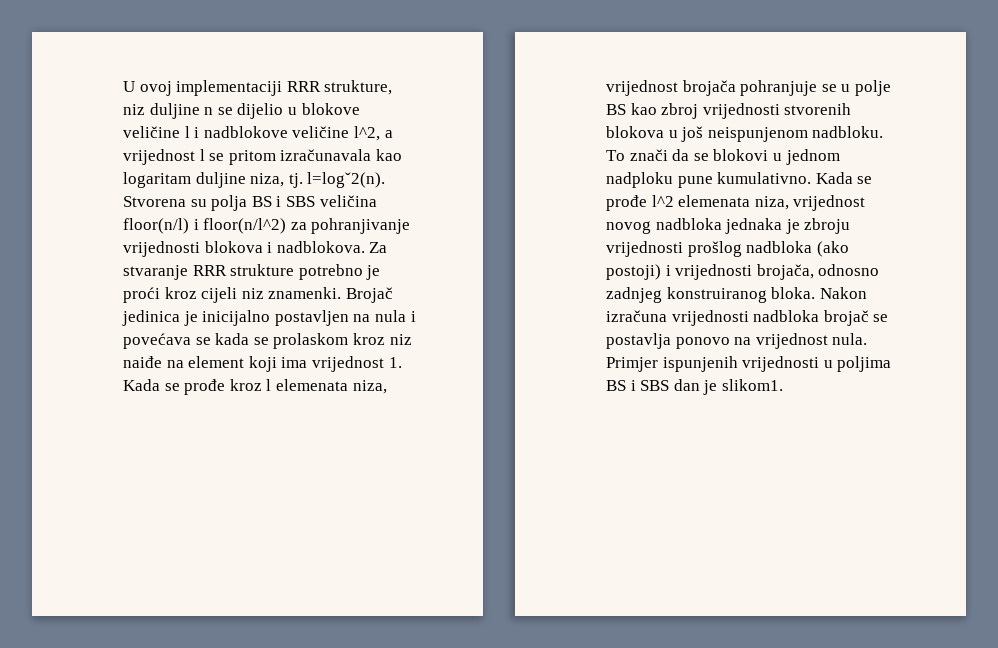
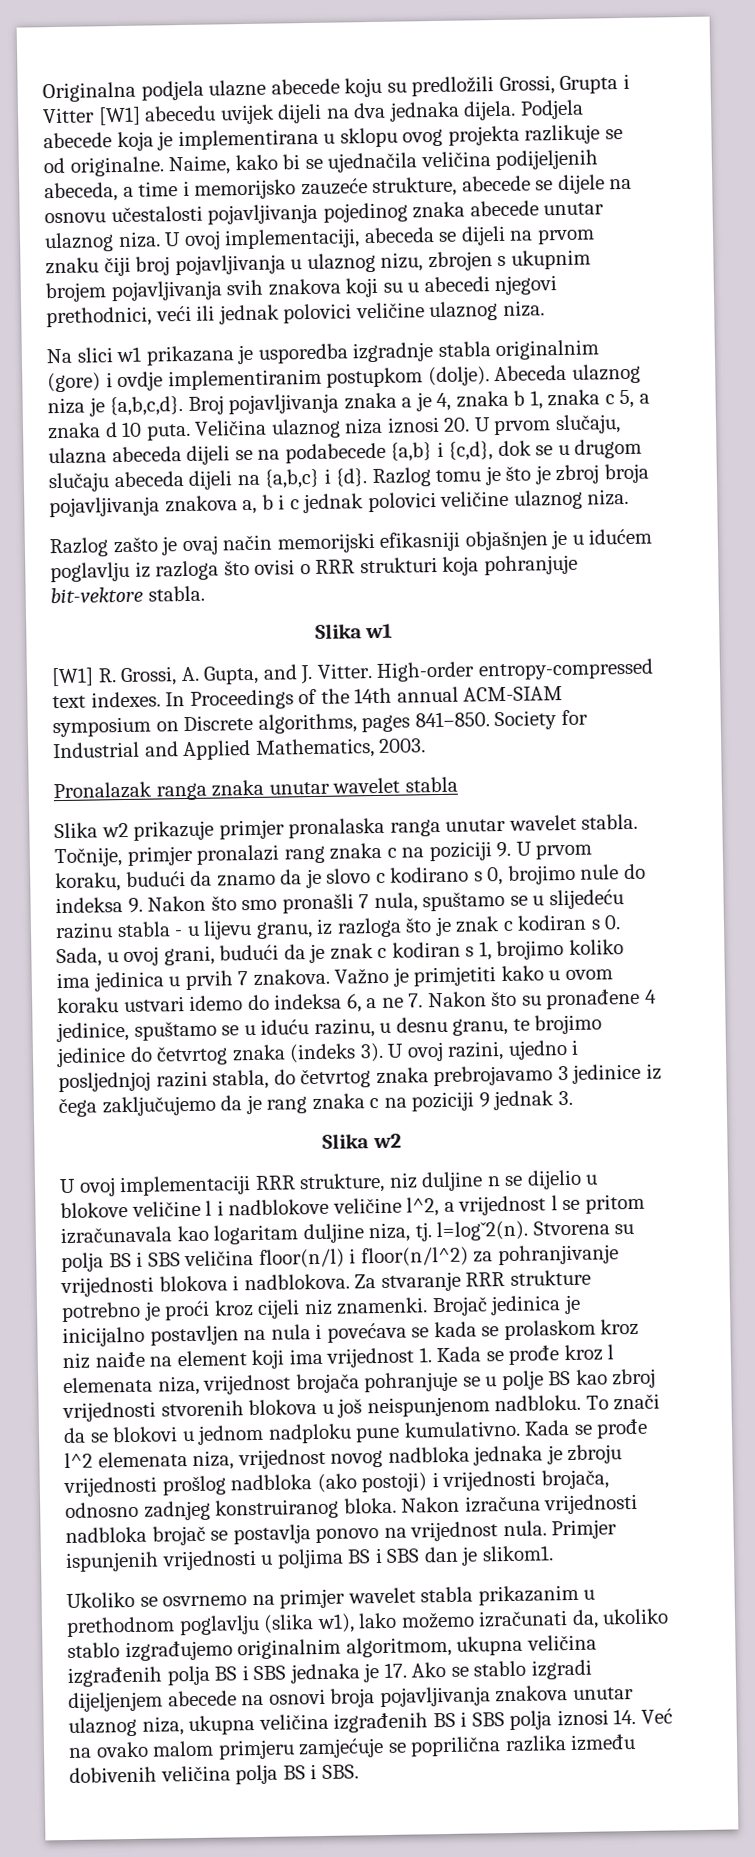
+ Originalna podjela ulazne abecede koju su predložili Grossi, Grupta i Vitter [W1] abecedu uvijek dijeli na dva jednaka dijela. Podjela abecede koja je implementirana u sklopu ovog projekta razlikuje se od originalne. Naime, kako bi se ujednačila veličina podijeljenih abeceda, a time i memorijsko zauzeće strukture, abecede se dijele na osnovu učestalosti pojavljivanja pojedinog znaka abecede unutar ulaznog niza. U ovoj implementaciji, abeceda se dijeli na prvom znaku čiji broj pojavljivanja u ulaznog nizu, zbrojen s ukupnim brojem pojavljivanja svih znakova koji su u abecedi njegovi prethodnici, veći ili jednak polovici veličine ulaznog niza.
+ Na slici w1 prikazana je usporedba izgradnje stabla originalnim (gore) i ovdje implementiranim postupkom (dolje). Abeceda ulaznog niza je {a,b,c,d}. Broj pojavljivanja znaka a je 4, znaka b 1, znaka c 5, a znaka d 10 puta. Veličina ulaznog niza iznosi 20. U prvom slučaju, ulazna abeceda dijeli se na podabecede {a,b} i {c,d}, dok se u drugom slučaju abeceda dijeli na {a,b,c} i {d}. Razlog tomu je što je zbroj broja pojavljivanja znakova a, b i c jednak polovici veličine ulaznog niza.
+ Razlog zašto je ovaj način memorijski efikasniji objašnjen je u idućem poglavlju iz razloga što ovisi o RRR strukturi koja pohranjuje bit-vektore stabla.
+ Slika w1
+ [W1] R. Grossi, A. Gupta, and J. Vitter. High-order entropy-compressed text indexes. In Proceedings of the 14th annual ACM-SIAM symposium on Discrete algorithms, pages 841–850. Society for Industrial and Applied Mathematics, 2003.
+ Pronalazak ranga znaka unutar wavelet stabla
+ Slika w2 prikazuje primjer pronalaska ranga unutar wavelet stabla. Točnije, primjer pronalazi rang znaka c na poziciji 9. U prvom koraku, budući da znamo da je slovo c kodirano s 0, brojimo nule do indeksa 9. Nakon što smo pronašli 7 nula, spuštamo se u slijedeću razinu stabla - u lijevu granu, iz razloga što je znak c kodiran s 0. Sada, u ovoj grani, budući da je znak c kodiran s 1, brojimo koliko ima jedinica u prvih 7 znakova. Važno je primjetiti kako u ovom koraku ustvari idemo do indeksa 6, a ne 7. Nakon što su pronađene 4 jedinice, spuštamo se u iduću razinu, u desnu granu, te brojimo jedinice do četvrtog znaka (indeks 3). U ovoj razini, ujedno i posljednjoj razini stabla, do četvrtog znaka prebrojavamo 3 jedinice iz čega zaključujemo da je rang znaka c na poziciji 9 jednak 3.
+ Slika w2
+ Ukoliko se osvrnemo na primjer wavelet stabla prikazanim u prethodnom poglavlju (slika w1), lako možemo izračunati da, ukoliko stablo izgrađujemo originalnim algoritmom, ukupna veličina izgrađenih polja BS i SBS jednaka je 17. Ako se stablo izgradi dijeljenjem abecede na osnovi broja pojavljivanja znakova unutar ulaznog niza, ukupna veličina izgrađenih BS i SBS polja iznosi 14. Već na ovako malom primjeru zamjećuje se poprilična razlika između dobivenih veličina polja BS i SBS.

